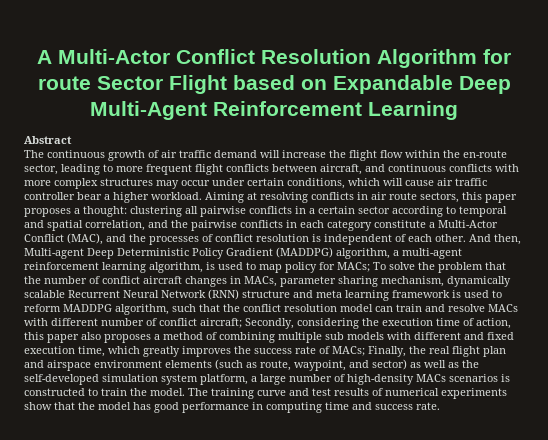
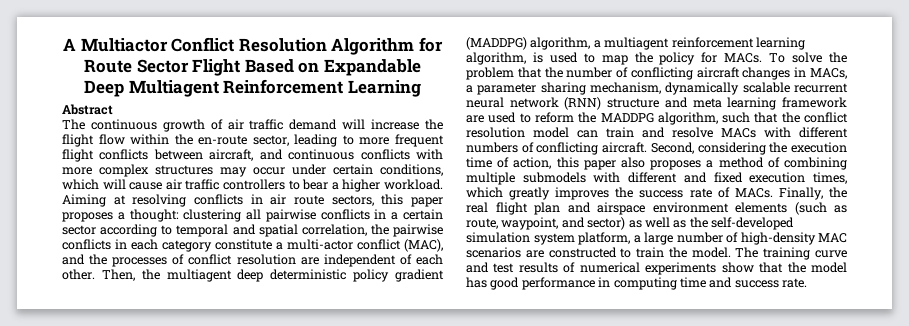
- A Multi-Actor Conflict Resolution Algorithm for route Sector Flight based on Expandable Deep Multi-Agent Reinforcement Learning
+ A Multiactor Conflict Resolution Algorithm for Route Sector Flight Based on Expandable Deep Multiagent Reinforcement Learning
- The continuous growth of air traffic demand will increase the flight flow within the en-route sector, leading to more frequent flight conflicts between aircraft, and continuous conflicts with more complex structures may occur under certain conditions, which will cause air traffic controller bear a higher workload.
+ The continuous growth of air traffic demand will increase the flight flow within the en-route sector, leading to more frequent flight conflicts between aircraft, and continuous conflicts with more complex structures may occur under certain conditions, which will cause air traffic controllers to bear a higher workload.
- Aiming at resolving conflicts in air route sectors, this paper proposes a thought: clustering all pairwise conflicts in a certain sector according to temporal and spatial correlation, and the pairwise conflicts in each category constitute a Multi-Actor Conflict (MAC), and the processes of conflict resolution is independent of each other.
+ Aiming at resolving conflicts in air route sectors, this paper proposes a thought: clustering all pairwise conflicts in a certain sector according to temporal and spatial correlation, the pairwise conflicts in each category constitute a multi-actor conflict (MAC), and the processes of conflict resolution are independent of each other.
- And then, Multi-agent Deep Deterministic Policy Gradient (MADDPG) algorithm, a multi-agent reinforcement learning algorithm, is used to map policy for MACs;
+ Then, the multiagent deep deterministic policy gradient (MADDPG) algorithm, a multiagent reinforcement learning algorithm, is used to map the policy for MACs.
- To solve the problem that the number of conflict aircraft changes in MACs, parameter sharing mechanism, dynamically scalable Recurrent Neural Network (RNN) structure and meta learning framework is used to reform MADDPG algorithm, such that the conflict resolution model can train and resolve MACs with different number of conflict aircraft; Secondly, considering the execution time of action, this paper also proposes a method of combining multiple sub models with different and fixed execution time, which greatly improves the success rate of MACs;
+ To solve the problem that the number of conflicting aircraft changes in MACs, a parameter sharing mechanism, dynamically scalable recurrent neural network (RNN) structure and meta learning framework are used to reform the MADDPG algorithm, such that the conflict resolution model can train and resolve MACs with different numbers of conflicting aircraft. Second, considering the execution time of action, this paper also proposes a method of combining multiple submodels with different and fixed execution times, which greatly improves the success rate of MACs.
- Finally, the real flight plan and airspace environment elements (such as route, waypoint, and sector) as well as the self-developed simulation system platform, a large number of high-density MACs scenarios is constructed to train the model.
+ Finally, the real flight plan and airspace environment elements (such as route, waypoint, and sector) as well as the self-developed simulation system platform, a large number of high-density MAC scenarios are constructed to train the model.

